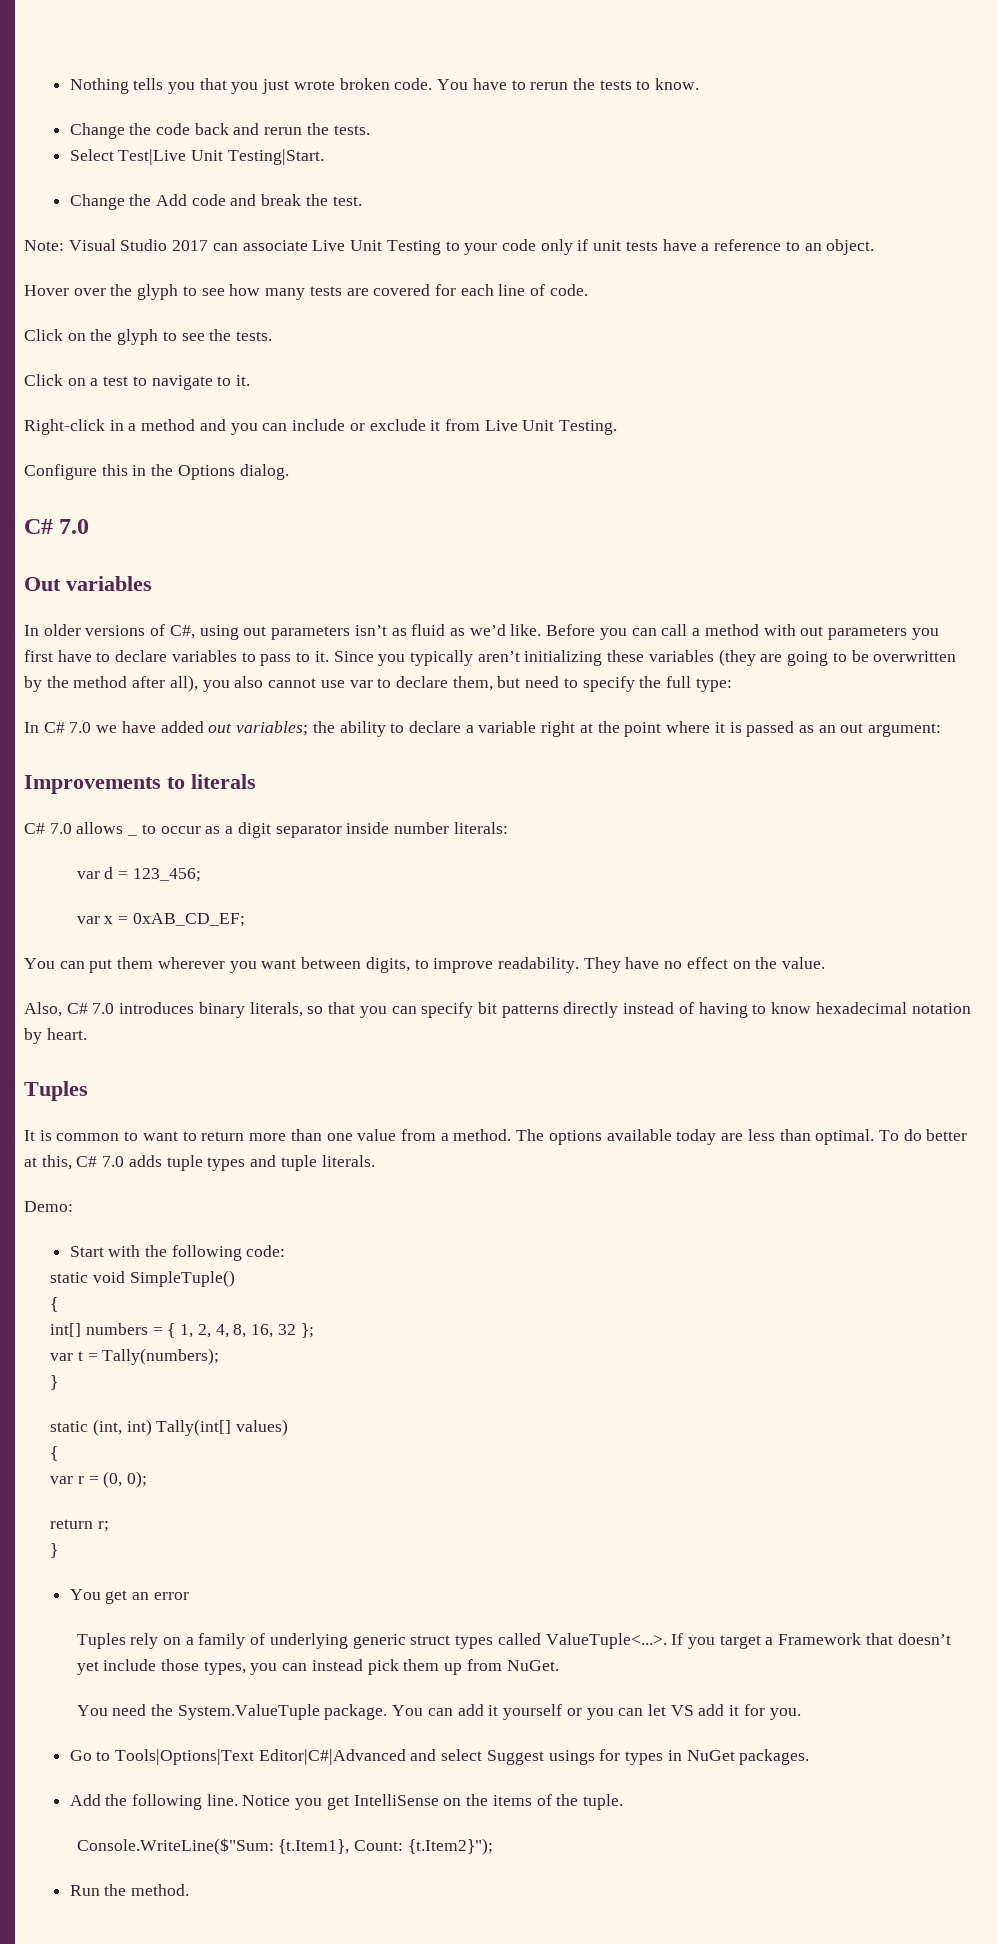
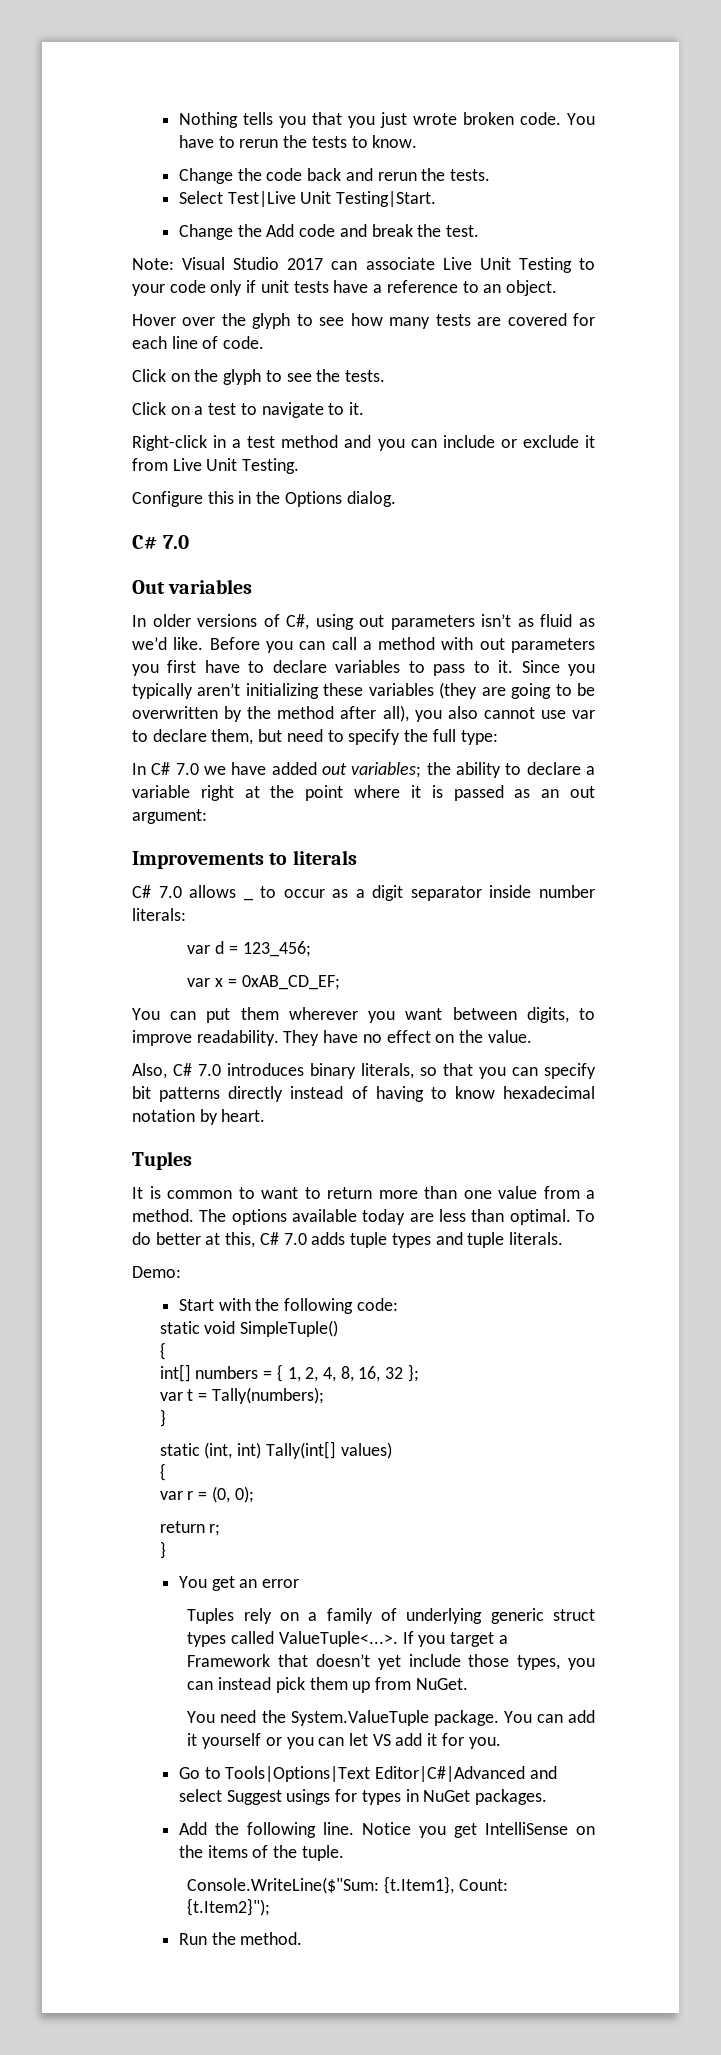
- Right-click in a method and you can include or exclude it from Live Unit Testing.
+ Right-click in a test method and you can include or exclude it from Live Unit Testing.

